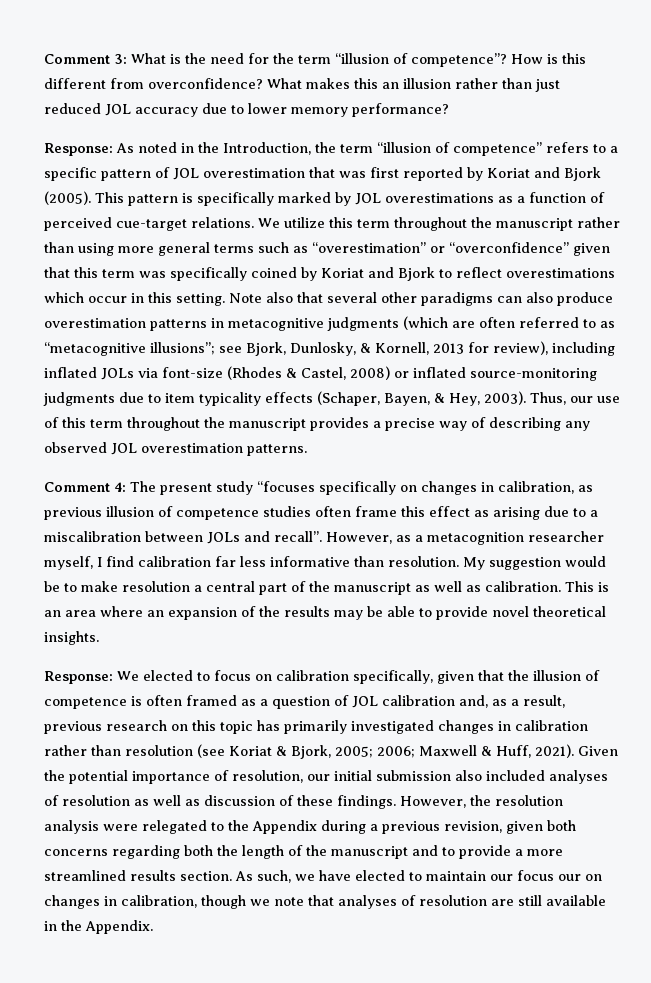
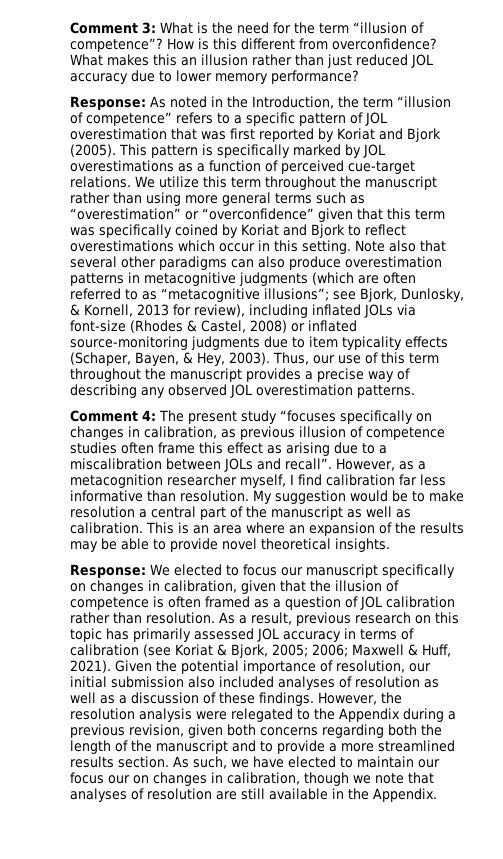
- Response: We elected to focus on calibration specifically, given that the illusion of competence is often framed as a question of JOL calibration and, as a result, previous research on this topic has primarily investigated changes in calibration rather than resolution (see Koriat & Bjork, 2005; 2006; Maxwell & Huff, 2021).
+ Response: We elected to focus our manuscript specifically on changes in calibration, given that the illusion of competence is often framed as a question of JOL calibration rather than resolution. As a result, previous research on this topic has primarily assessed JOL accuracy in terms of calibration (see Koriat & Bjork, 2005; 2006; Maxwell & Huff, 2021).
- Given the potential importance of resolution, our initial submission also included analyses of resolution as well as discussion of these findings.
+ Given the potential importance of resolution, our initial submission also included analyses of resolution as well as a discussion of these findings.

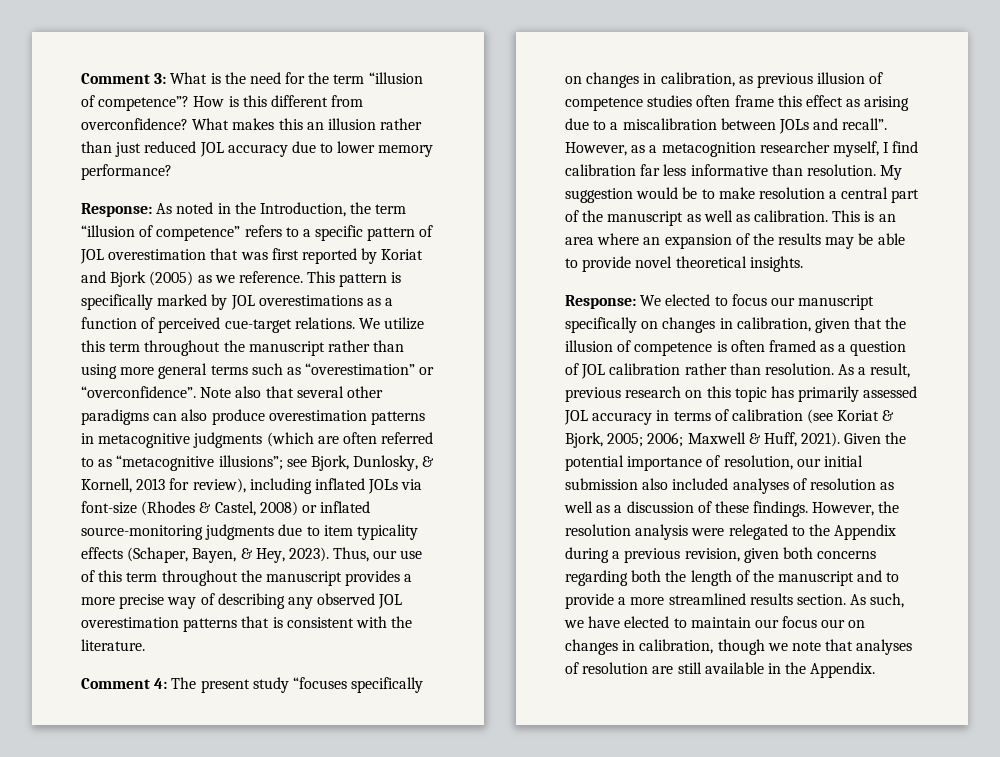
- Response: As noted in the Introduction, the term “illusion of competence” refers to a specific pattern of JOL overestimation that was first reported by Koriat and Bjork (2005).
+ Response: As noted in the Introduction, the term “illusion of competence” refers to a specific pattern of JOL overestimation that was first reported by Koriat and Bjork (2005) as we reference.
- We utilize this term throughout the manuscript rather than using more general terms such as “overestimation” or “overconfidence” given that this term was specifically coined by Koriat and Bjork to reflect overestimations which occur in this setting.
+ We utilize this term throughout the manuscript rather than using more general terms such as “overestimation” or “overconfidence”.
- Note also that several other paradigms can also produce overestimation patterns in metacognitive judgments (which are often referred to as “metacognitive illusions”; see Bjork, Dunlosky, & Kornell, 2013 for review), including inflated JOLs via font-size (Rhodes & Castel, 2008) or inflated source-monitoring judgments due to item typicality effects (Schaper, Bayen, & Hey, 2003).
+ Note also that several other paradigms can also produce overestimation patterns in metacognitive judgments (which are often referred to as “metacognitive illusions”; see Bjork, Dunlosky, & Kornell, 2013 for review), including inflated JOLs via font-size (Rhodes & Castel, 2008) or inflated source-monitoring judgments due to item typicality effects (Schaper, Bayen, & Hey, 2023).
- Thus, our use of this term throughout the manuscript provides a precise way of describing any observed JOL overestimation patterns.
+ Thus, our use of this term throughout the manuscript provides a more precise way of describing any observed JOL overestimation patterns that is consistent with the literature.

